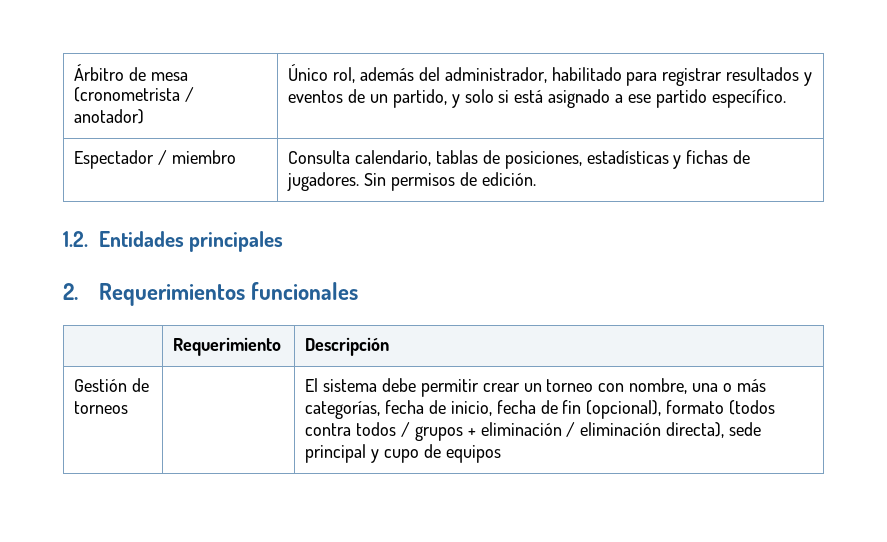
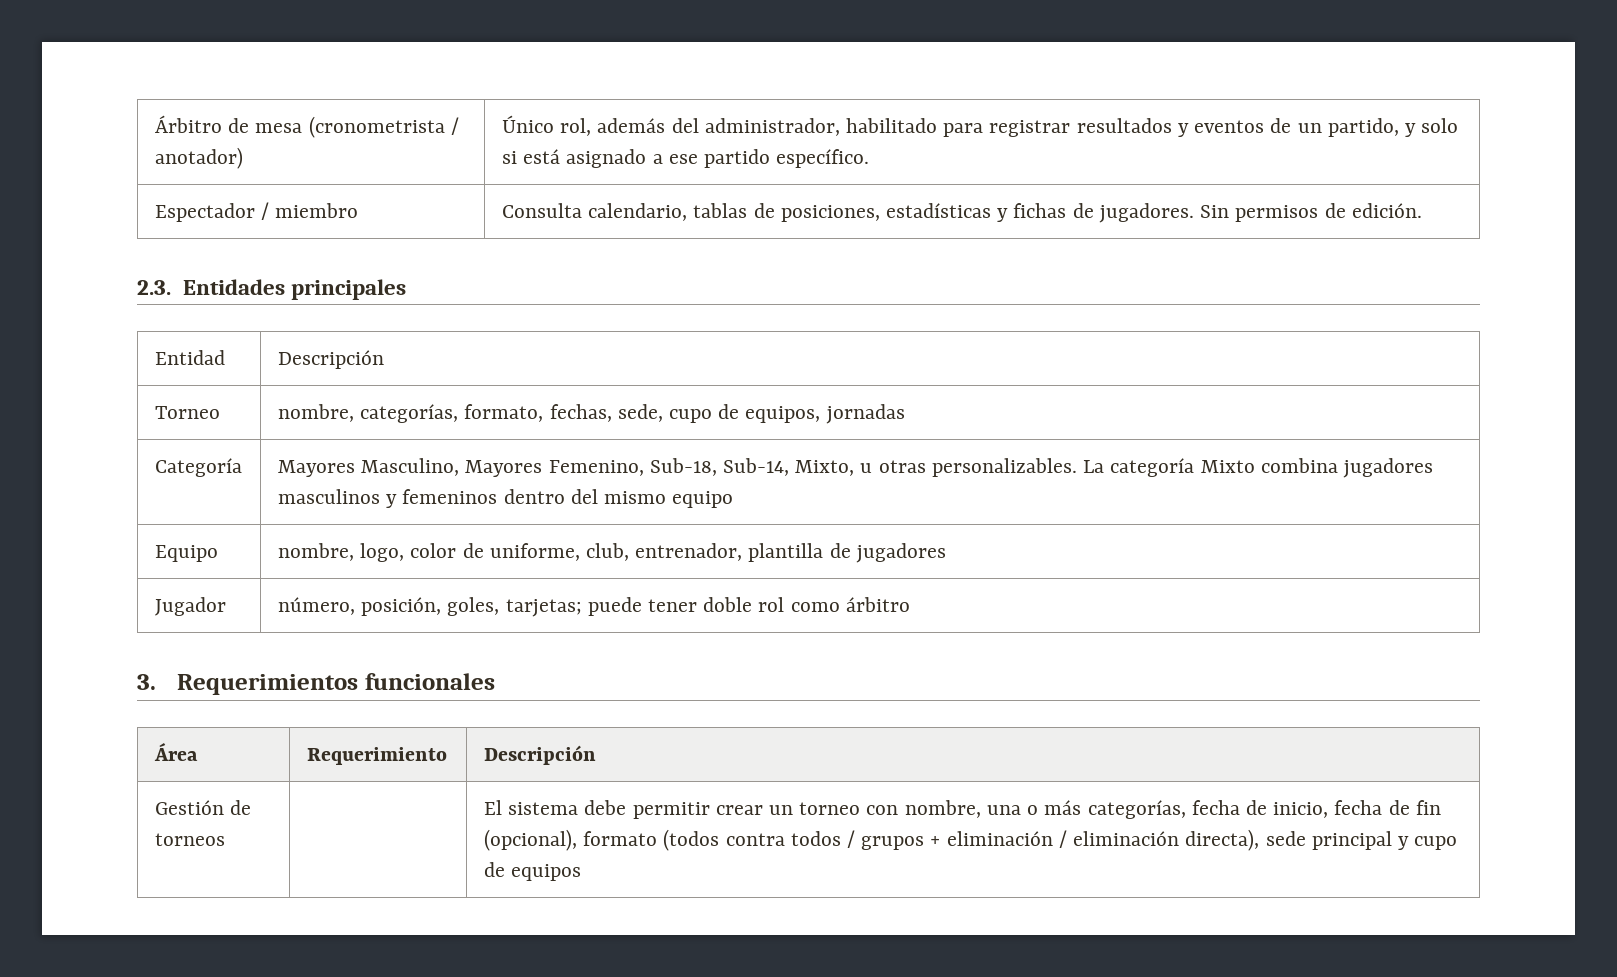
- 1.2. Entidades principales
+ 2.3. Entidades principales
- 2. Requerimientos funcionales
+ Entidad | Descripción
+ Torneo | nombre, categorías, formato, fechas, sede, cupo de equipos, jornadas
+ Categoría | Mayores Masculino, Mayores Femenino, Sub-18, Sub-14, Mixto, u otras personalizables. La categoría Mixto combina jugadores masculinos y femeninos dentro del mismo equipo
+ Equipo | nombre, logo, color de uniforme, club, entrenador, plantilla de jugadores
+ Jugador | número, posición, goles, tarjetas; puede tener doble rol como árbitro
+ 3. Requerimientos funcionales
- | Requerimiento | Descripción
+ Área | Requerimiento | Descripción

